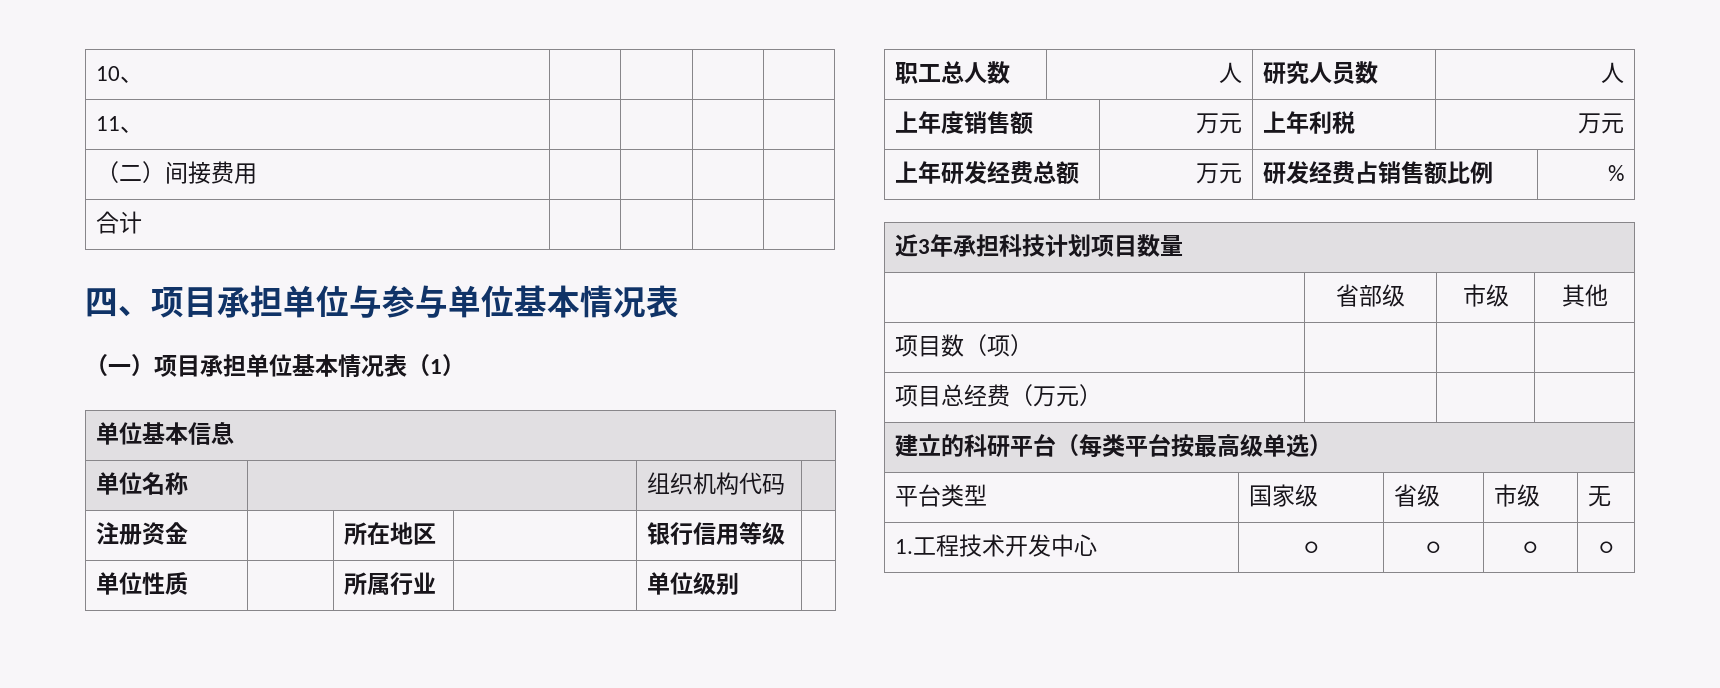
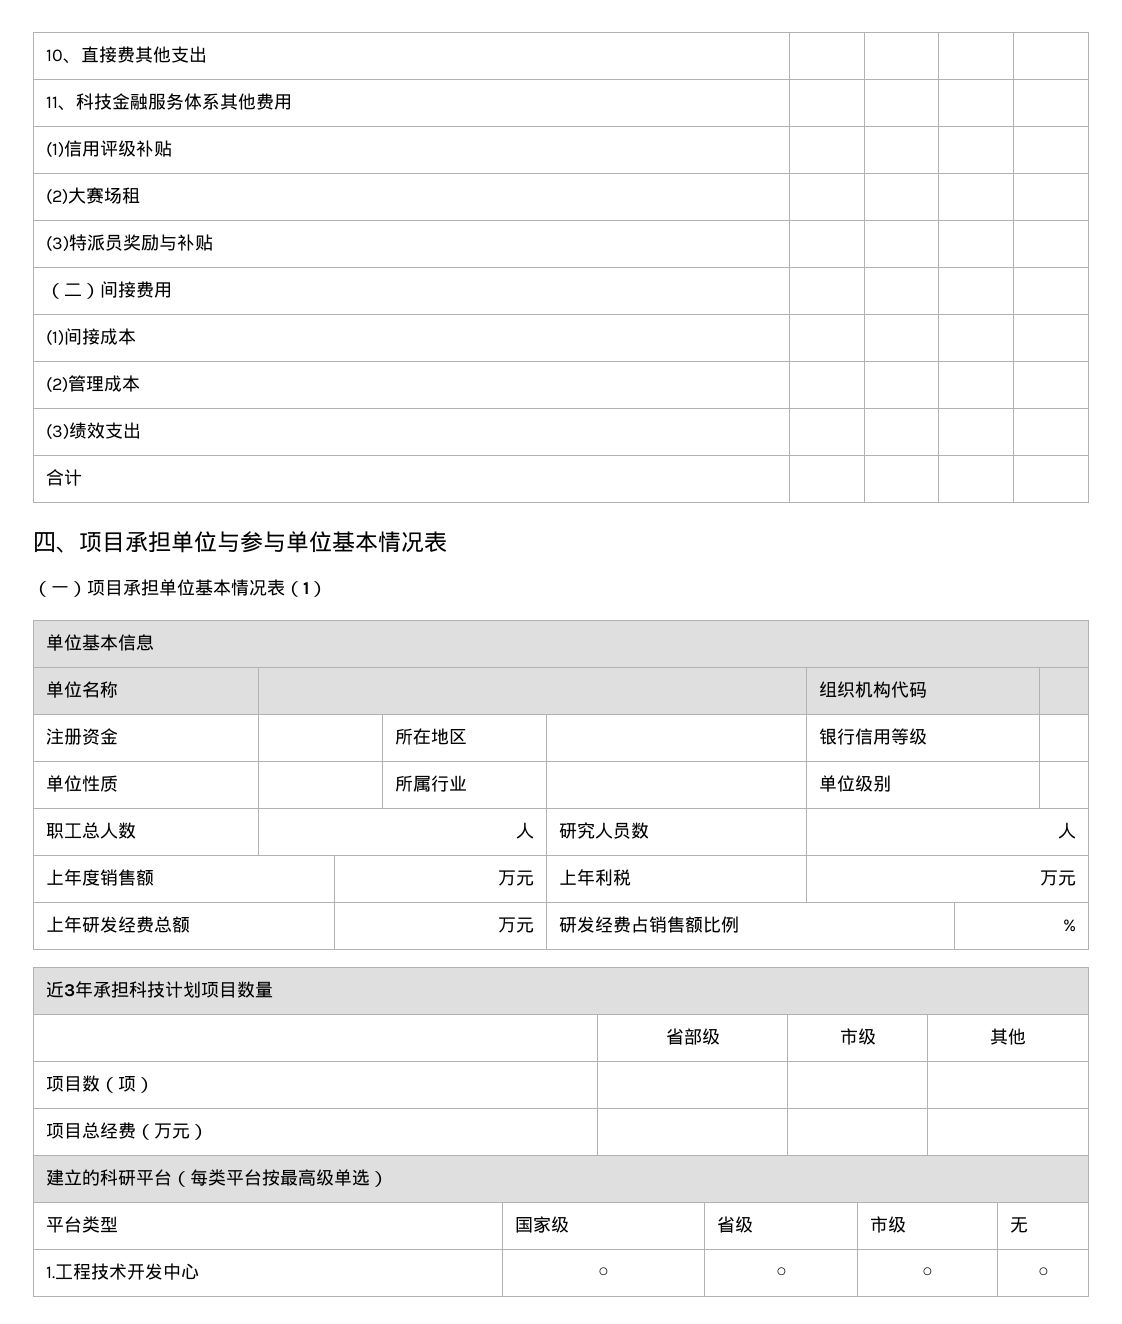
- 10、 | | | |
- 11、 | | | |
+ 10、直接费其他支出 | | | |
+ 11、科技金融服务体系其他费用 | | | |
+ (1)信用评级补贴 | | | |
+ (2)大赛场租 | | | |
+ (3)特派员奖励与补贴 | | | |
  （二）间接费用 | | | |
+ (1)间接成本 | | | |
+ (2)管理成本 | | | |
+ (3)绩效支出 | | | |

